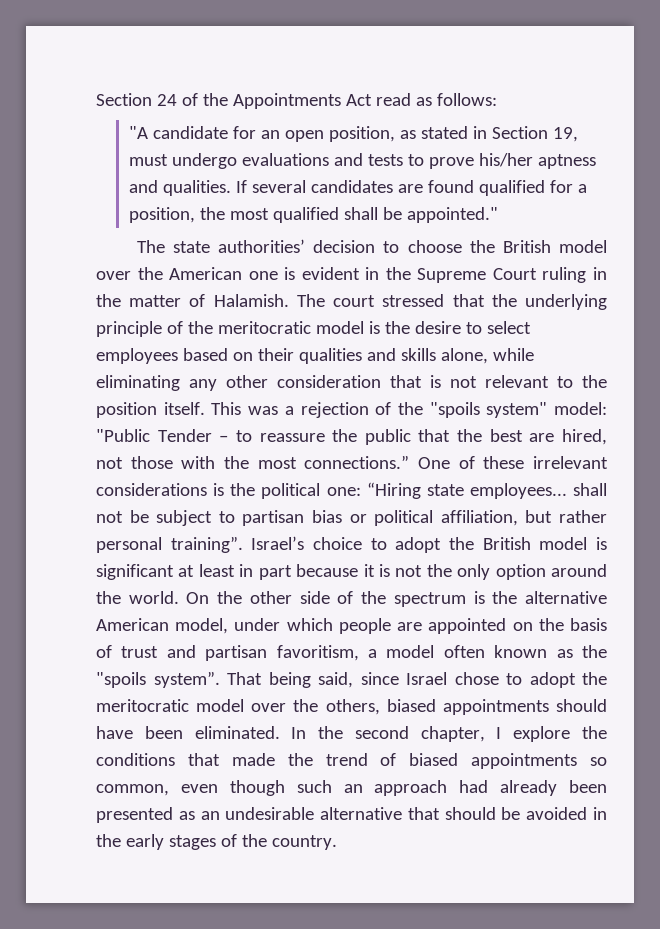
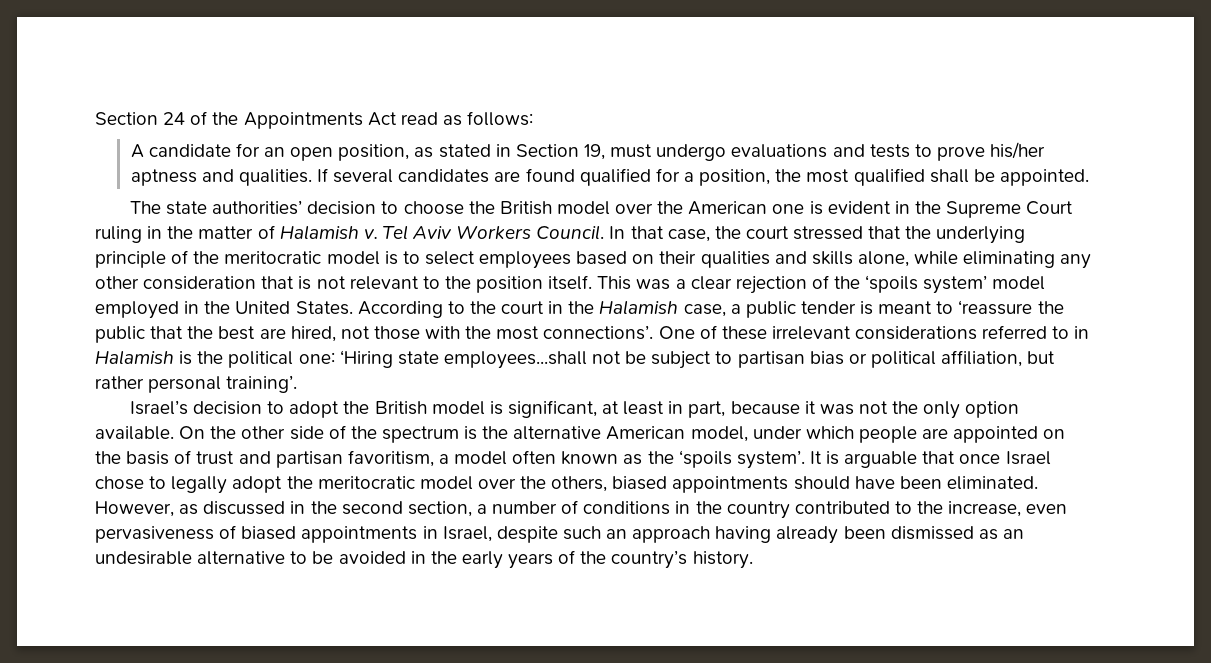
- "A candidate for an open position, as stated in Section 19, must undergo evaluations and tests to prove his/her aptness and qualities.
+ A candidate for an open position, as stated in Section 19, must undergo evaluations and tests to prove his/her aptness and qualities.
- If several candidates are found qualified for a position, the most qualified shall be appointed."
+ If several candidates are found qualified for a position, the most qualified shall be appointed.
- The state authorities’ decision to choose the British model over the American one is evident in the Supreme Court ruling in the matter of Halamish. The court stressed that the underlying principle of the meritocratic model is the desire to select employees based on their qualities and skills alone, while eliminating any other consideration that is not relevant to the position itself.
+ The state authorities’ decision to choose the British model over the American one is evident in the Supreme Court ruling in the matter of Halamish v. Tel Aviv Workers Council. In that case, the court stressed that the underlying principle of the meritocratic model is to select employees based on their qualities and skills alone, while eliminating any other consideration that is not relevant to the position itself.
- This was a rejection of the "spoils system" model: "Public Tender – to reassure the public that the best are hired, not those with the most connections.”
+ This was a clear rejection of the ‘spoils system’ model employed in the United States. According to the court in the Halamish case, a public tender is meant to ‘reassure the public that the best are hired, not those with the most connections’.
- One of these irrelevant considerations is the political one: “Hiring state employees... shall not be subject to partisan bias or political affiliation, but rather personal training”. Israel’s choice to adopt the British model is significant at least in part because it is not the only option around the world.
+ One of these irrelevant considerations referred to in Halamish is the political one: ‘Hiring state employees...shall not be subject to partisan bias or political affiliation, but rather personal training’.
+ Israel’s decision to adopt the British model is significant, at least in part, because it was not the only option available.
- On the other side of the spectrum is the alternative American model, under which people are appointed on the basis of trust and partisan favoritism, a model often known as the "spoils system”. That being said, since Israel chose to adopt the meritocratic model over the others, biased appointments should have been eliminated.
+ On the other side of the spectrum is the alternative American model, under which people are appointed on the basis of trust and partisan favoritism, a model often known as the ‘spoils system’. It is arguable that once Israel chose to legally adopt the meritocratic model over the others, biased appointments should have been eliminated.
- In the second chapter, I explore the conditions that made the trend of biased appointments so common, even though such an approach had already been presented as an undesirable alternative that should be avoided in the early stages of the country.
+ However, as discussed in the second section, a number of conditions in the country contributed to the increase, even pervasiveness of biased appointments in Israel, despite such an approach having already been dismissed as an undesirable alternative to be avoided in the early years of the country’s history.

